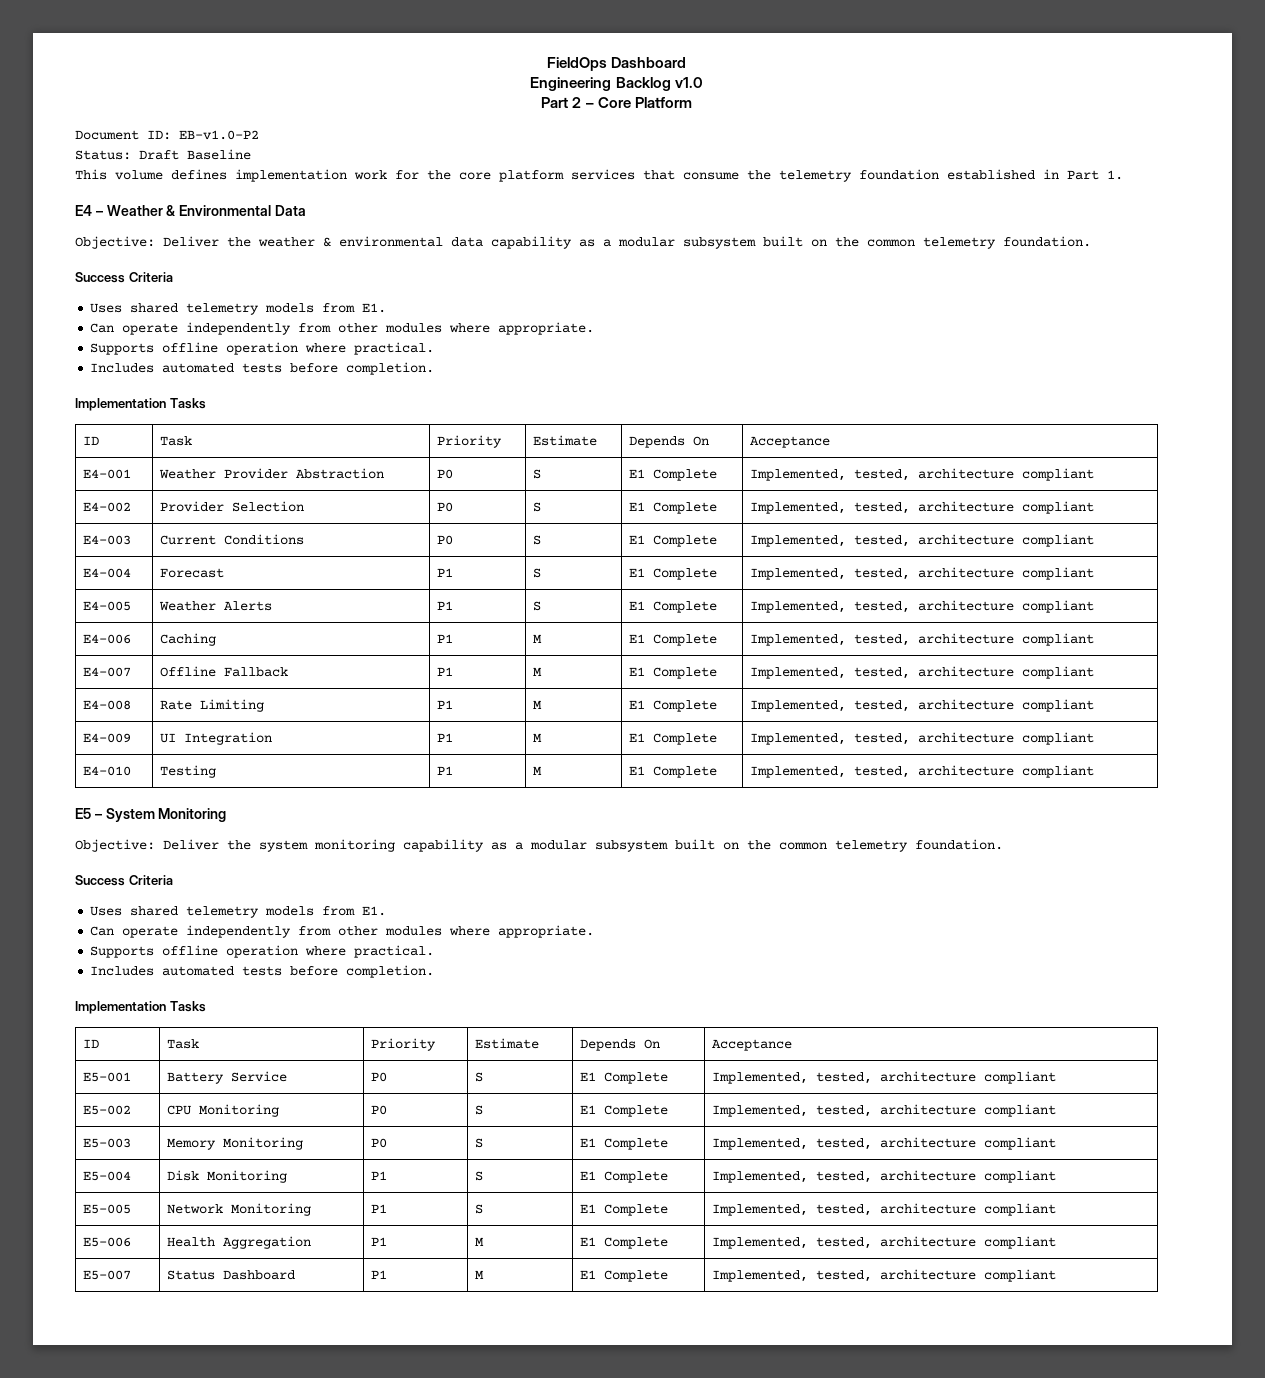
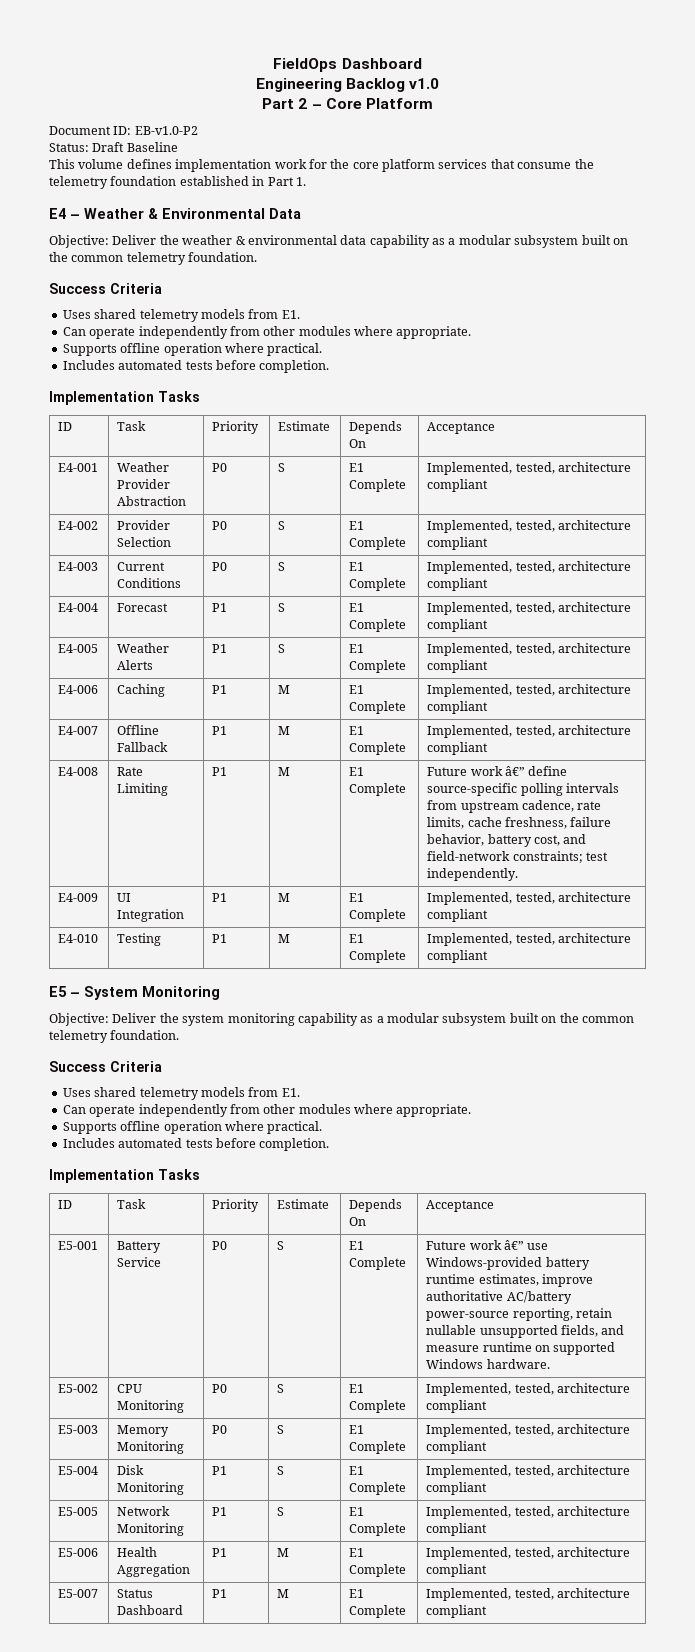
- E4-008 | Rate Limiting | P1 | M | E1 Complete | Implemented, tested, architecture compliant
+ E4-008 | Rate Limiting | P1 | M | E1 Complete | Future work â€” define source-specific polling intervals from upstream cadence, rate limits, cache freshness, failure behavior, battery cost, and field-network constraints; test independently.
- E5-001 | Battery Service | P0 | S | E1 Complete | Implemented, tested, architecture compliant
+ E5-001 | Battery Service | P0 | S | E1 Complete | Future work â€” use Windows-provided battery runtime estimates, improve authoritative AC/battery power-source reporting, retain nullable unsupported fields, and measure runtime on supported Windows hardware.

